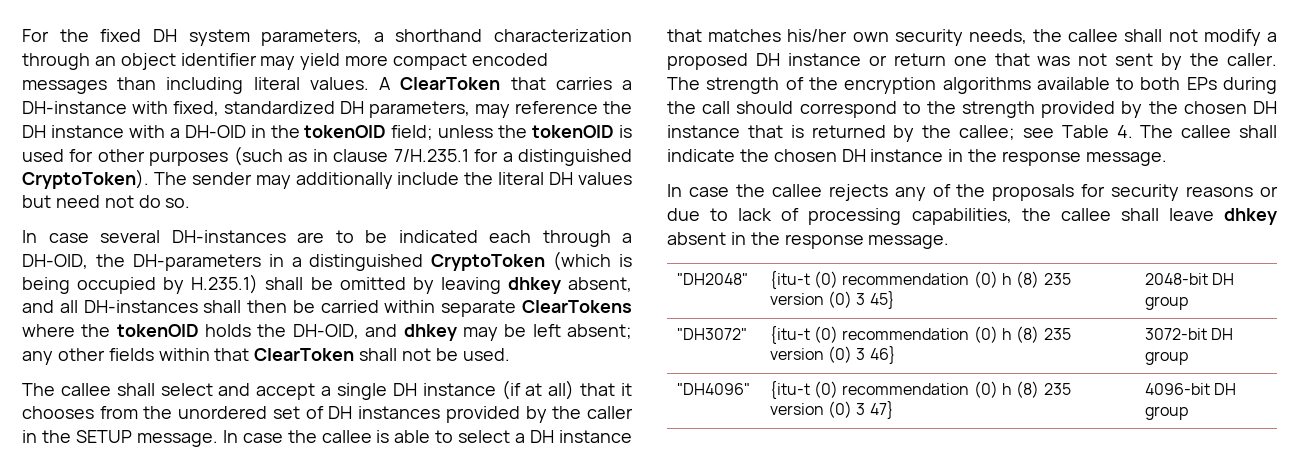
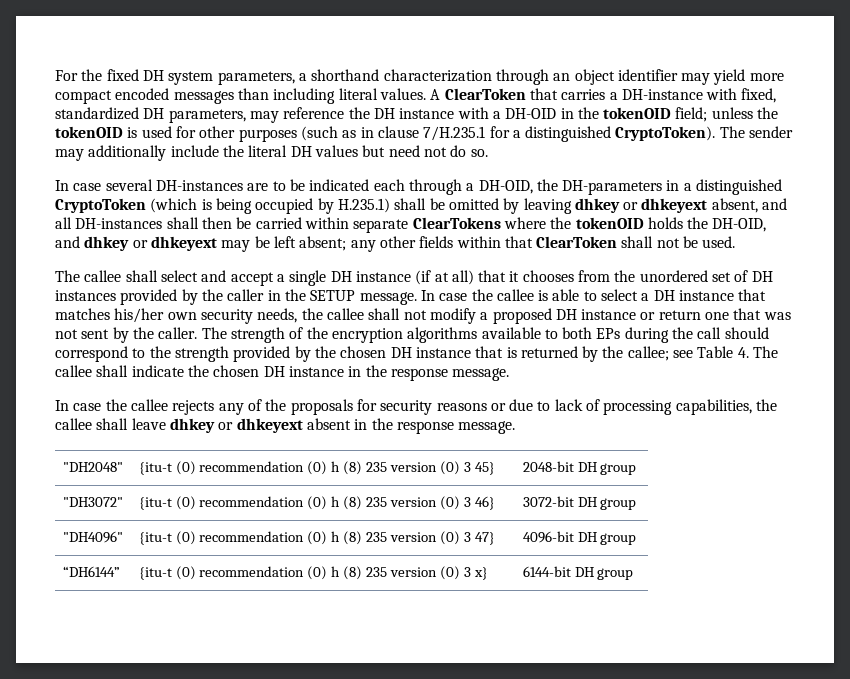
- In case several DH-instances are to be indicated each through a DH-OID, the DH-parameters in a distinguished CryptoToken (which is being occupied by H.235.1) shall be omitted by leaving dhkey absent, and all DH-instances shall then be carried within separate ClearTokens where the tokenOID holds the DH-OID, and dhkey may be left absent;
+ In case several DH-instances are to be indicated each through a DH-OID, the DH-parameters in a distinguished CryptoToken (which is being occupied by H.235.1) shall be omitted by leaving dhkey or dhkeyext absent, and all DH-instances shall then be carried within separate ClearTokens where the tokenOID holds the DH-OID, and dhkey or dhkeyext may be left absent;
- In case the callee rejects any of the proposals for security reasons or due to lack of processing capabilities, the callee shall leave dhkey absent in the response message.
+ In case the callee rejects any of the proposals for security reasons or due to lack of processing capabilities, the callee shall leave dhkey or dhkeyext absent in the response message.
+ “DH6144” | {itu-t (0) recommendation (0) h (8) 235 version (0) 3 x} | 6144-bit DH group

